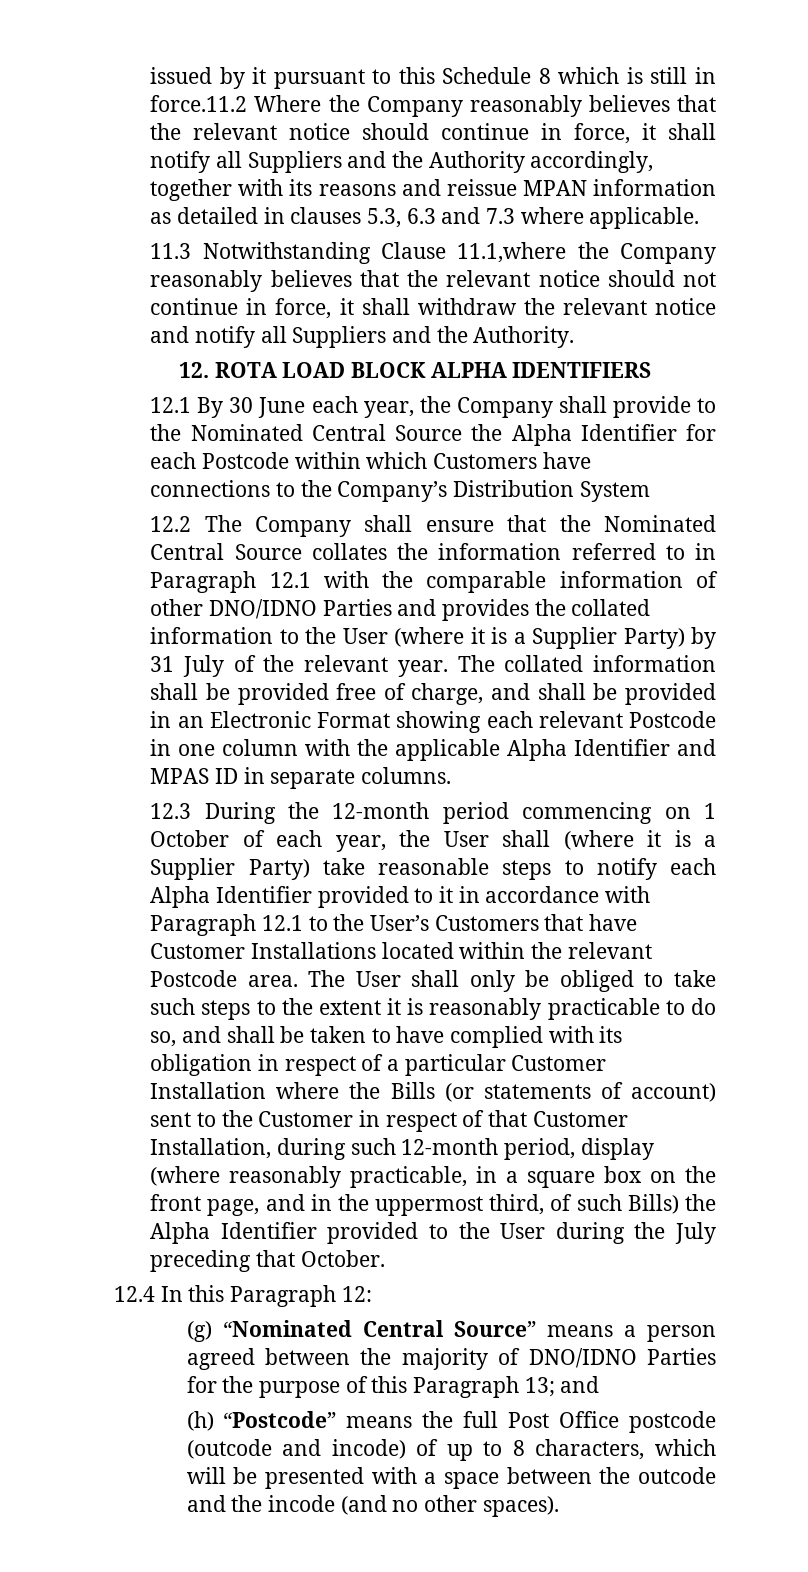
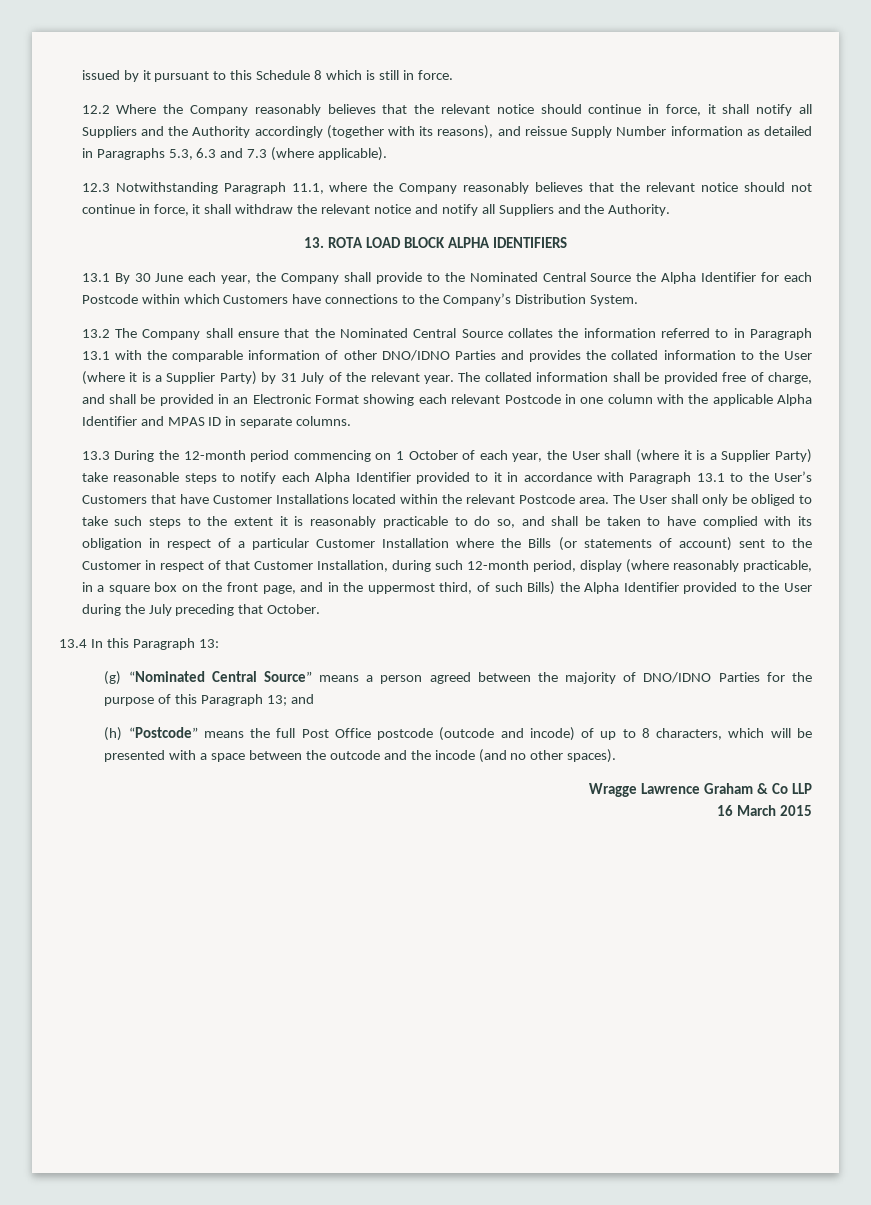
- issued by it pursuant to this Schedule 8 which is still in force.11.2 Where the Company reasonably believes that the relevant notice should continue in force, it shall notify all Suppliers and the Authority accordingly, together with its reasons and reissue MPAN information as detailed in clauses 5.3, 6.3 and 7.3 where applicable.
- 11.3 Notwithstanding Clause 11.1,where the Company reasonably believes that the relevant notice should not continue in force, it shall withdraw the relevant notice and notify all Suppliers and the Authority.
+ issued by it pursuant to this Schedule 8 which is still in force.
+ 12.2 Where the Company reasonably believes that the relevant notice should continue in force, it shall notify all Suppliers and the Authority accordingly (together with its reasons), and reissue Supply Number information as detailed in Paragraphs 5.3, 6.3 and 7.3 (where applicable).
+ 12.3 Notwithstanding Paragraph 11.1, where the Company reasonably believes that the relevant notice should not continue in force, it shall withdraw the relevant notice and notify all Suppliers and the Authority.
- 12. ROTA LOAD BLOCK ALPHA IDENTIFIERS
+ 13. ROTA LOAD BLOCK ALPHA IDENTIFIERS
- 12.1 By 30 June each year, the Company shall provide to the Nominated Central Source the Alpha Identifier for each Postcode within which Customers have connections to the Company’s Distribution System
- 12.2 The Company shall ensure that the Nominated Central Source collates the information referred to in Paragraph 12.1 with the comparable information of other DNO/IDNO Parties and provides the collated information to the User (where it is a Supplier Party) by 31 July of the relevant year.
+ 13.1 By 30 June each year, the Company shall provide to the Nominated Central Source the Alpha Identifier for each Postcode within which Customers have connections to the Company’s Distribution System.
+ 13.2 The Company shall ensure that the Nominated Central Source collates the information referred to in Paragraph 13.1 with the comparable information of other DNO/IDNO Parties and provides the collated information to the User (where it is a Supplier Party) by 31 July of the relevant year.
- 12.3 During the 12-month period commencing on 1 October of each year, the User shall (where it is a Supplier Party) take reasonable steps to notify each Alpha Identifier provided to it in accordance with Paragraph 12.1 to the User’s Customers that have Customer Installations located within the relevant Postcode area.
+ 13.3 During the 12-month period commencing on 1 October of each year, the User shall (where it is a Supplier Party) take reasonable steps to notify each Alpha Identifier provided to it in accordance with Paragraph 13.1 to the User’s Customers that have Customer Installations located within the relevant Postcode area.
- 12.4 In this Paragraph 12:
+ 13.4 In this Paragraph 13:
+ Wragge Lawrence Graham & Co LLP
+ 16 March 2015

